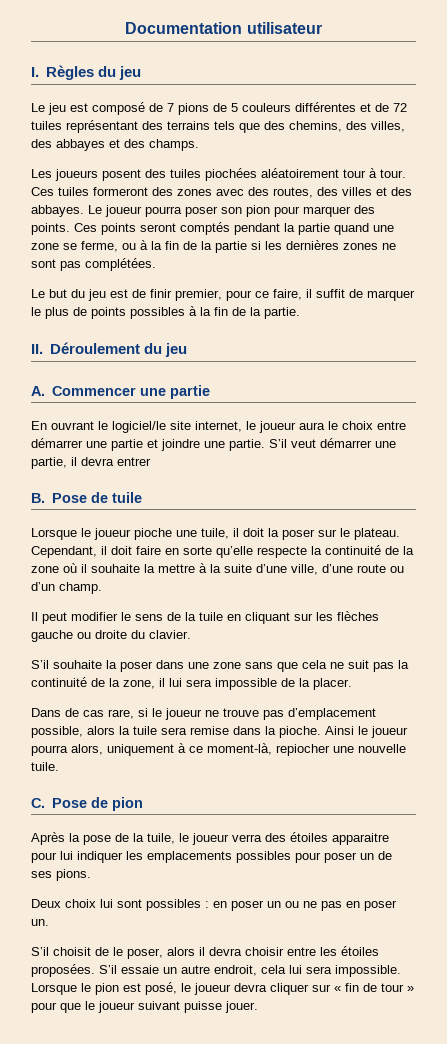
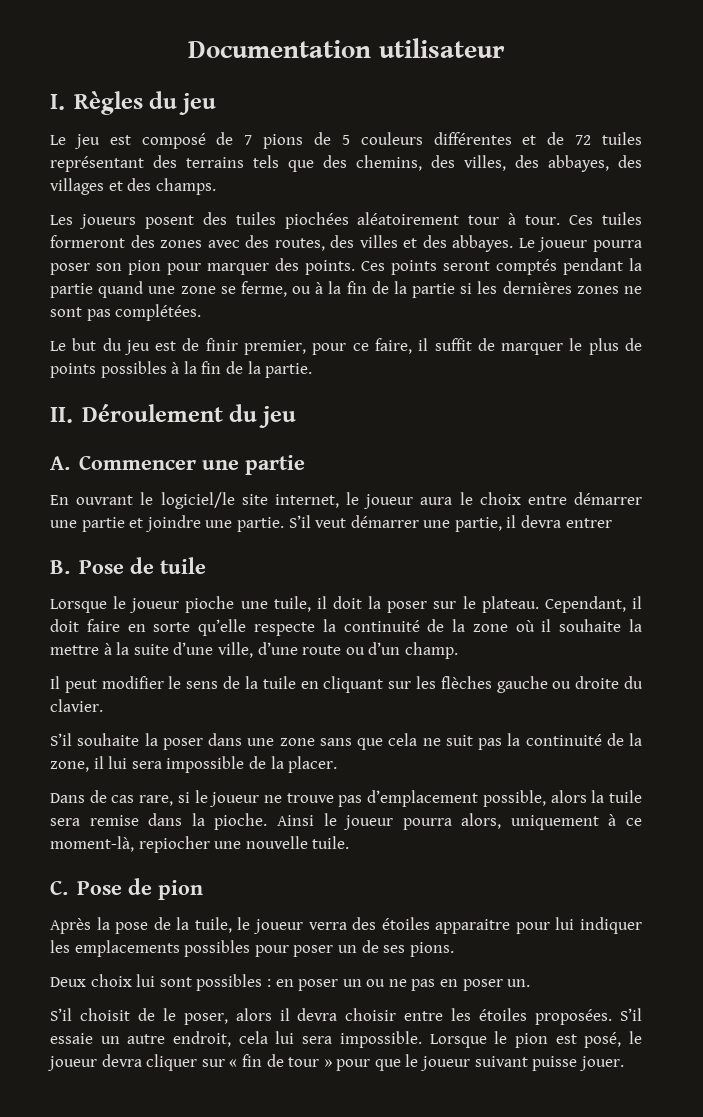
- Le jeu est composé de 7 pions de 5 couleurs différentes et de 72 tuiles représentant des terrains tels que des chemins, des villes, des abbayes et des champs.
+ Le jeu est composé de 7 pions de 5 couleurs différentes et de 72 tuiles représentant des terrains tels que des chemins, des villes, des abbayes, des villages et des champs.

